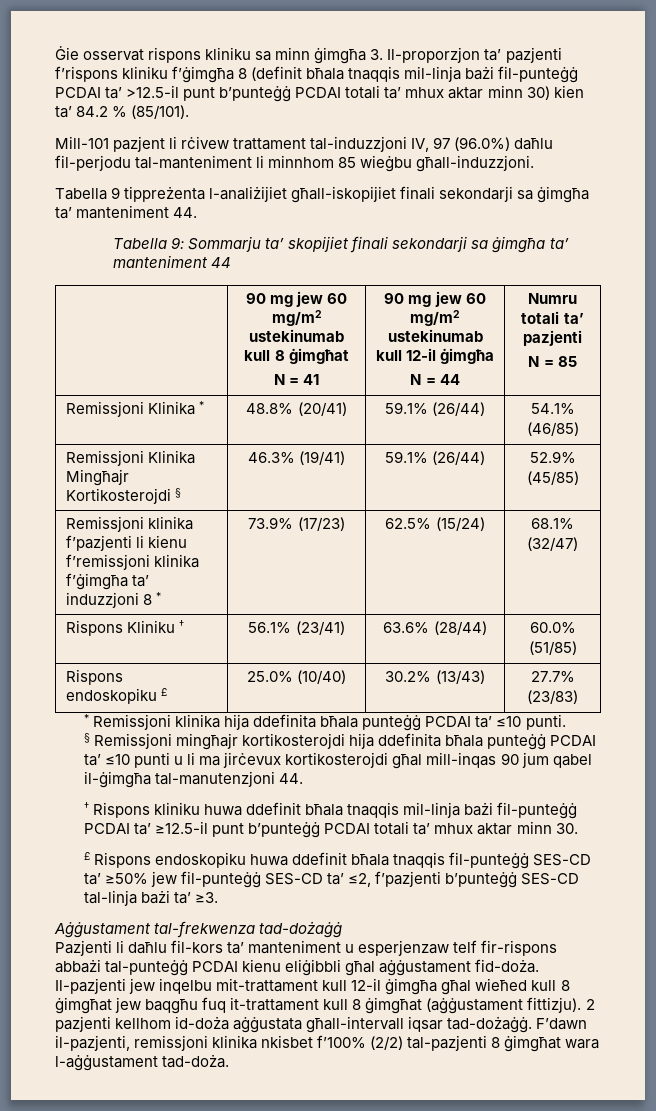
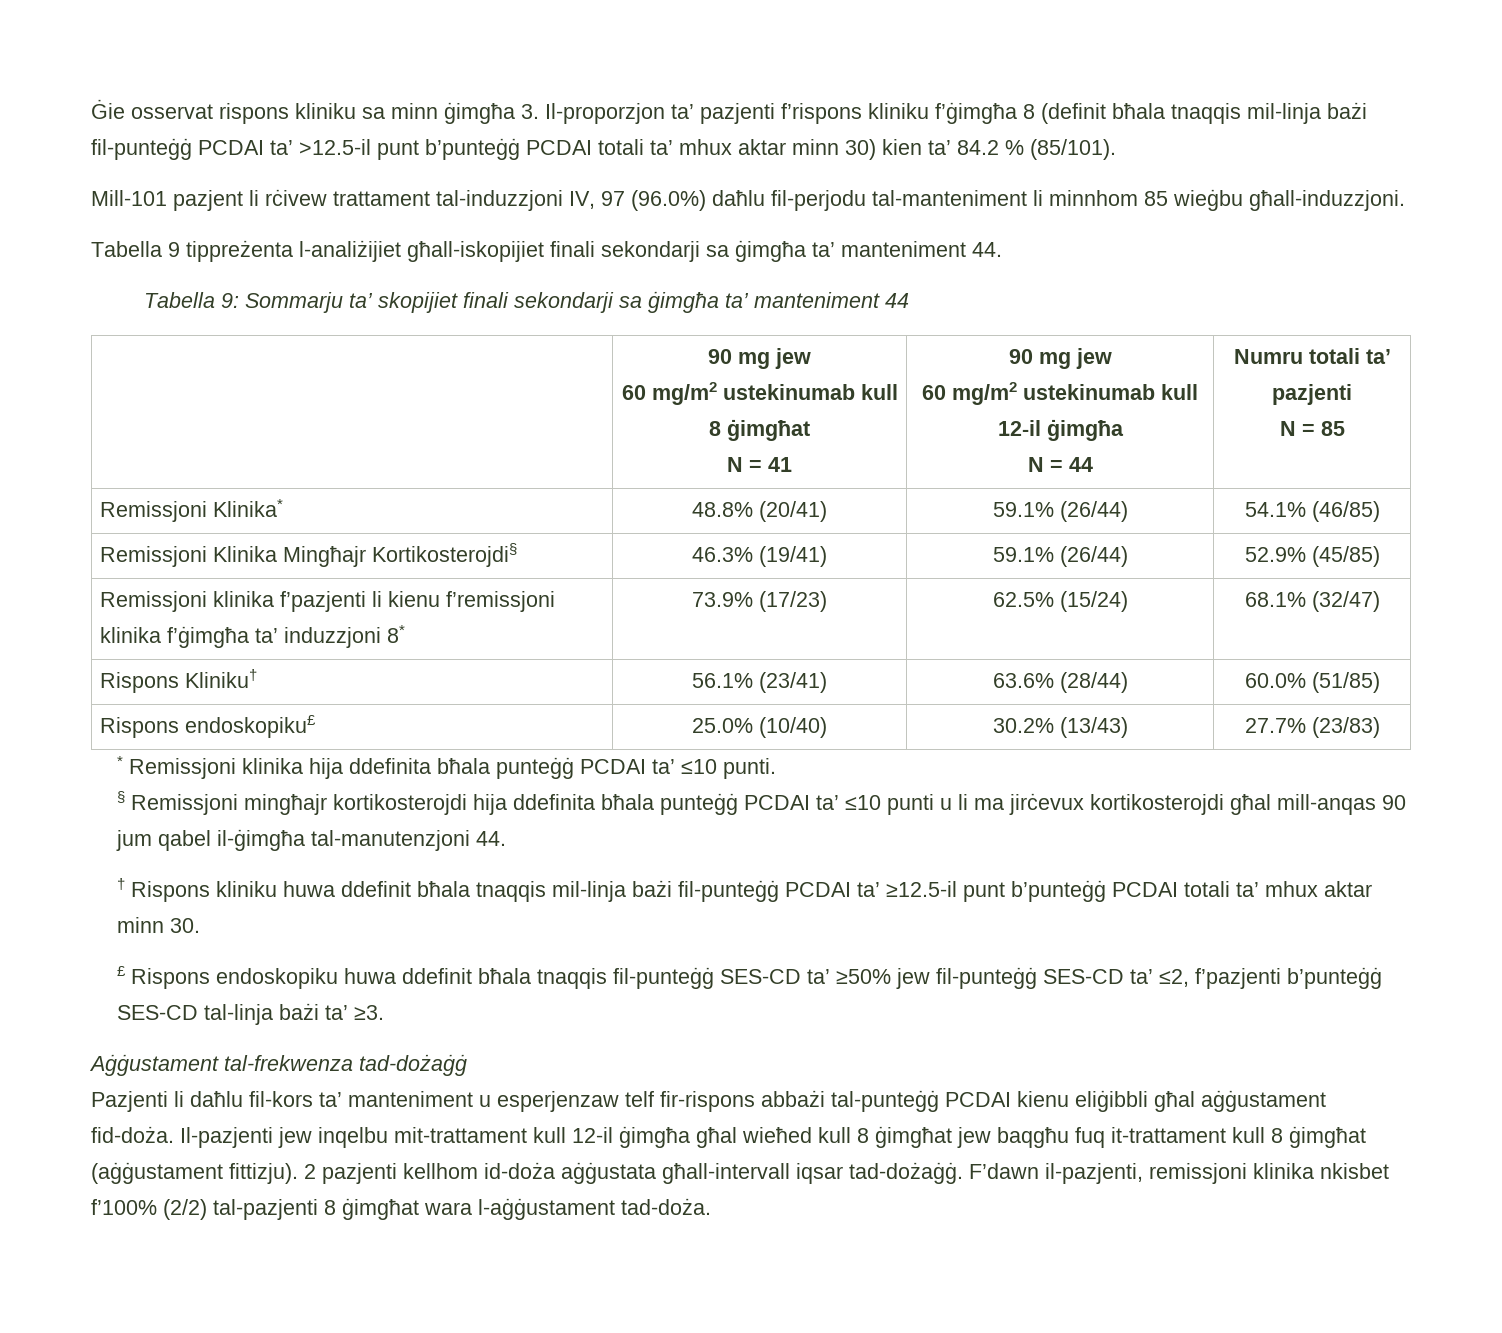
  Tabella 9: Sommarju ta’ skopijiet finali sekondarji sa ġimgħa ta’ manteniment 44
- | 90 mg jew 60 mg/m2 ustekinumab kull 8 ġimgħat
- N = 41 | 90 mg jew 60 mg/m2 ustekinumab kull 12-il ġimgħa
+ | 90 mg jew
+ 60 mg/m2 ustekinumab kull 8 ġimgħat
+ N = 41 | 90 mg jew
+ 60 mg/m2 ustekinumab kull 12-il ġimgħa
- Remissjoni Klinika * | 48.8% (20/41) | 59.1% (26/44) | 54.1% (46/85)
+ Remissjoni Klinika* | 48.8% (20/41) | 59.1% (26/44) | 54.1% (46/85)
- Remissjoni Klinika Mingħajr Kortikosterojdi § | 46.3% (19/41) | 59.1% (26/44) | 52.9% (45/85)
+ Remissjoni Klinika Mingħajr Kortikosterojdi§ | 46.3% (19/41) | 59.1% (26/44) | 52.9% (45/85)
- Remissjoni klinika f’pazjenti li kienu f’remissjoni klinika f’ġimgħa ta’ induzzjoni 8 * | 73.9% (17/23) | 62.5% (15/24) | 68.1% (32/47)
+ Remissjoni klinika f’pazjenti li kienu f’remissjoni klinika f’ġimgħa ta’ induzzjoni 8* | 73.9% (17/23) | 62.5% (15/24) | 68.1% (32/47)
- Rispons Kliniku † | 56.1% (23/41) | 63.6% (28/44) | 60.0% (51/85)
+ Rispons Kliniku† | 56.1% (23/41) | 63.6% (28/44) | 60.0% (51/85)
- Rispons endoskopiku £ | 25.0% (10/40) | 30.2% (13/43) | 27.7% (23/83)
+ Rispons endoskopiku£ | 25.0% (10/40) | 30.2% (13/43) | 27.7% (23/83)
- § Remissjoni mingħajr kortikosterojdi hija ddefinita bħala punteġġ PCDAI ta’ ≤10 punti u li ma jirċevux kortikosterojdi għal mill-inqas 90 jum qabel il-ġimgħa tal-manutenzjoni 44.
+ § Remissjoni mingħajr kortikosterojdi hija ddefinita bħala punteġġ PCDAI ta’ ≤10 punti u li ma jirċevux kortikosterojdi għal mill-anqas 90 jum qabel il-ġimgħa tal-manutenzjoni 44.

